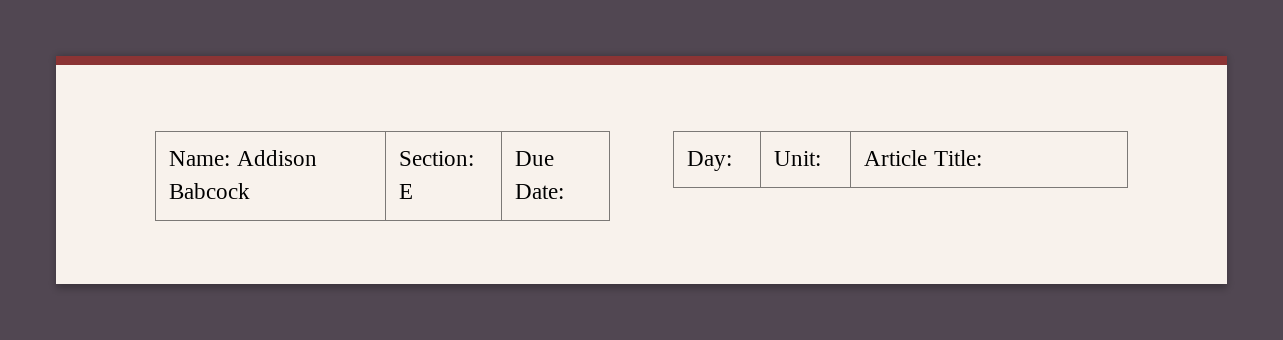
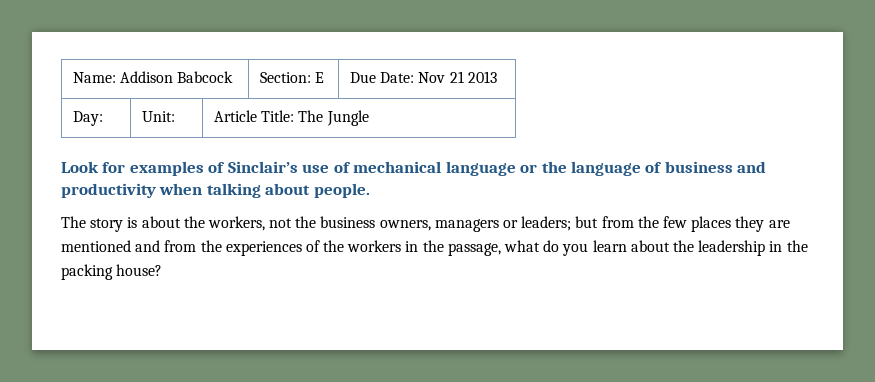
- Name: Addison Babcock | Section: E | Due Date:
+ Name: Addison Babcock | Section: E | Due Date: Nov 21 2013
- Day: | Unit: | Article Title:
+ Day: | Unit: | Article Title: The Jungle
+ Look for examples of Sinclair’s use of mechanical language or the language of business and productivity when talking about people.
+ The story is about the workers, not the business owners, managers or leaders; but from the few places they are mentioned and from the experiences of the workers in the passage, what do you learn about the leadership in the packing house?

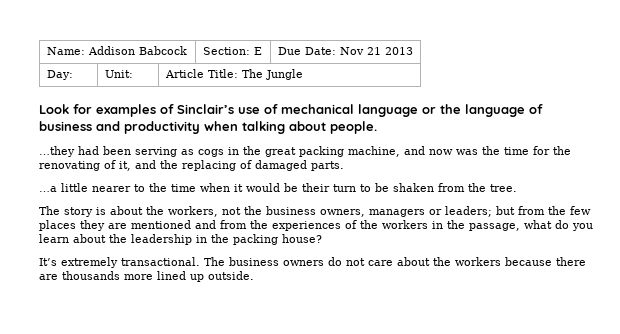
+ …they had been serving as cogs in the great packing machine, and now was the time for the renovating of it, and the replacing of damaged parts.
+ …a little nearer to the time when it would be their turn to be shaken from the tree.
+ It’s extremely transactional. The business owners do not care about the workers because there are thousands more lined up outside.

